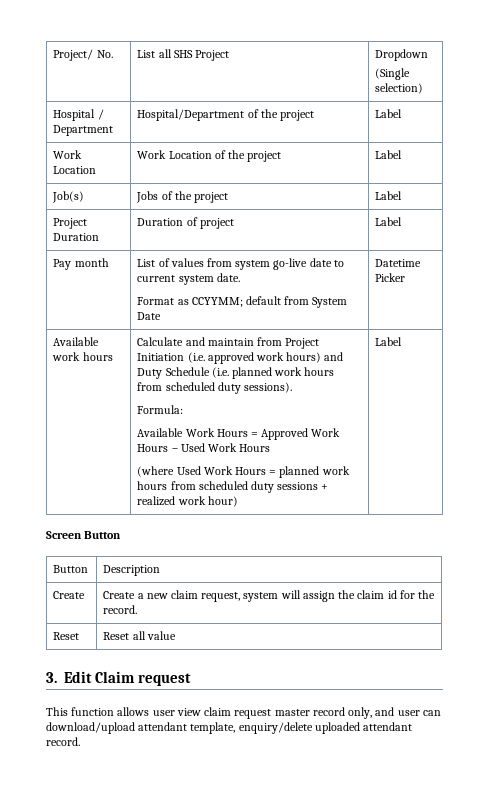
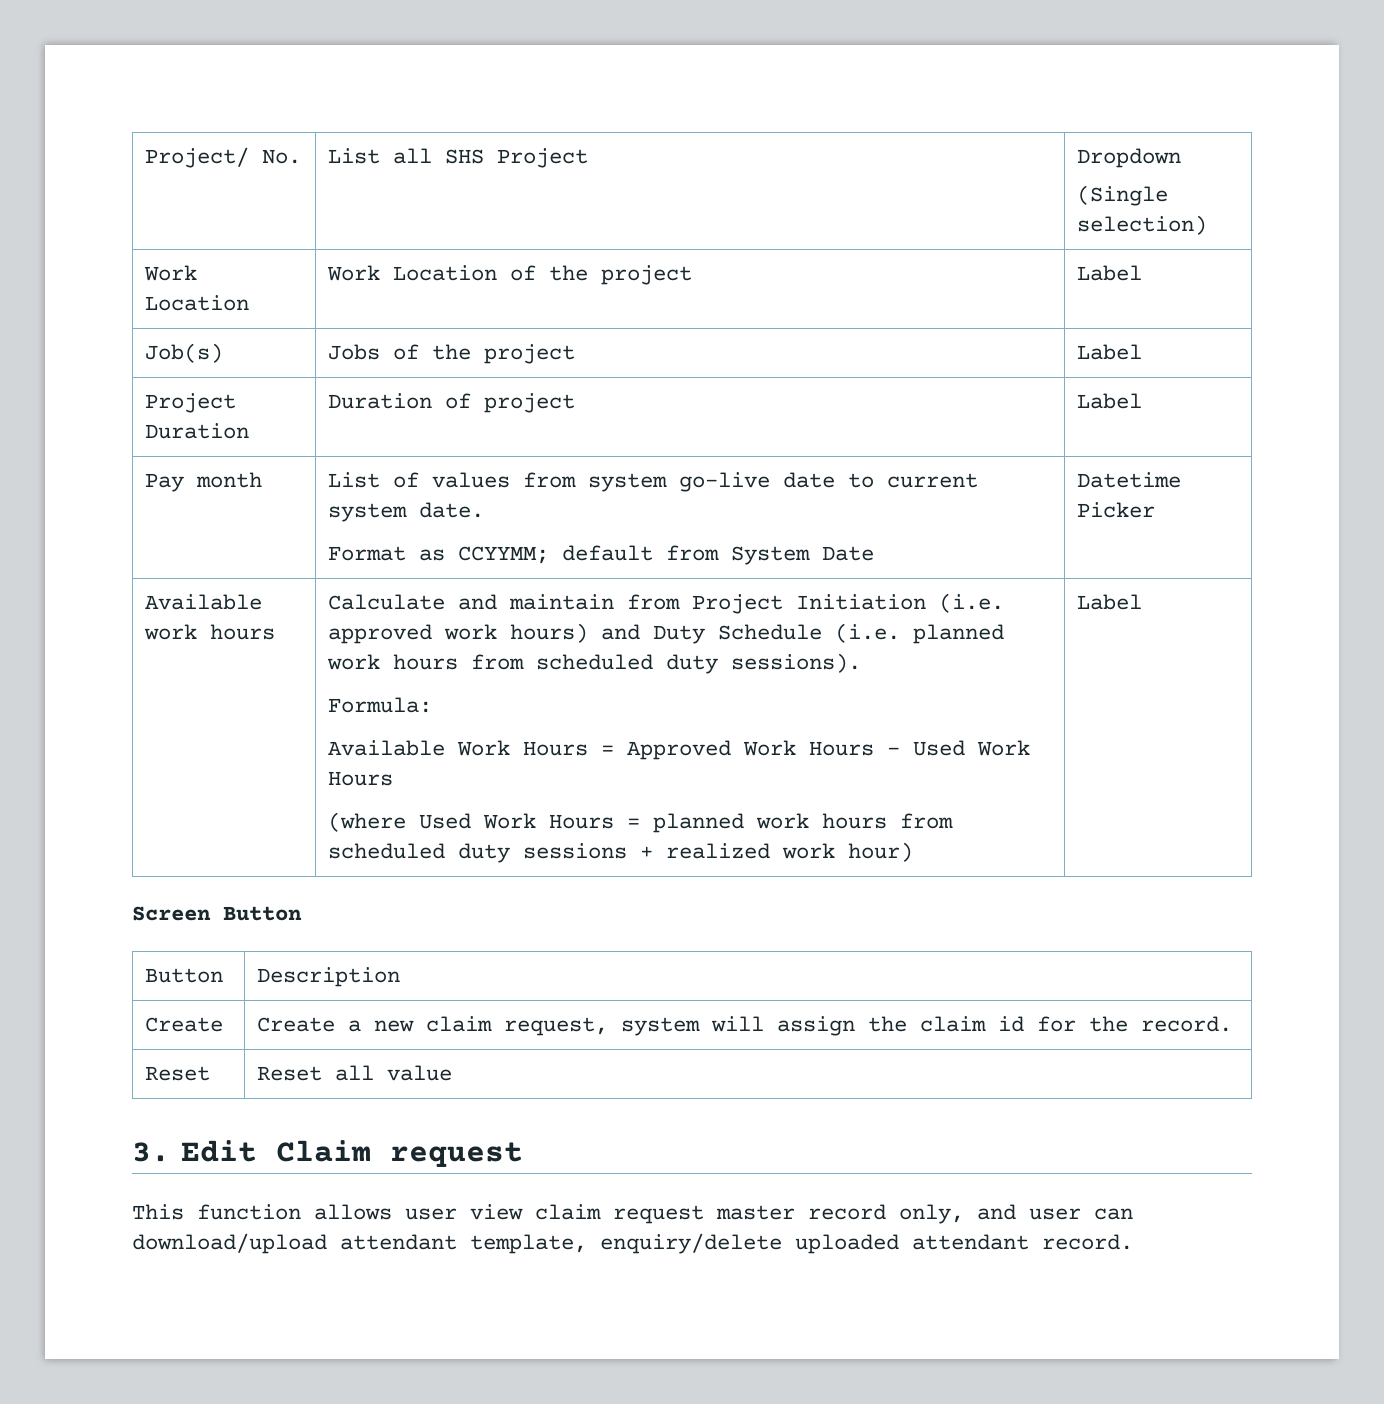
- Hospital / Department | Hospital/Department of the project | Label

